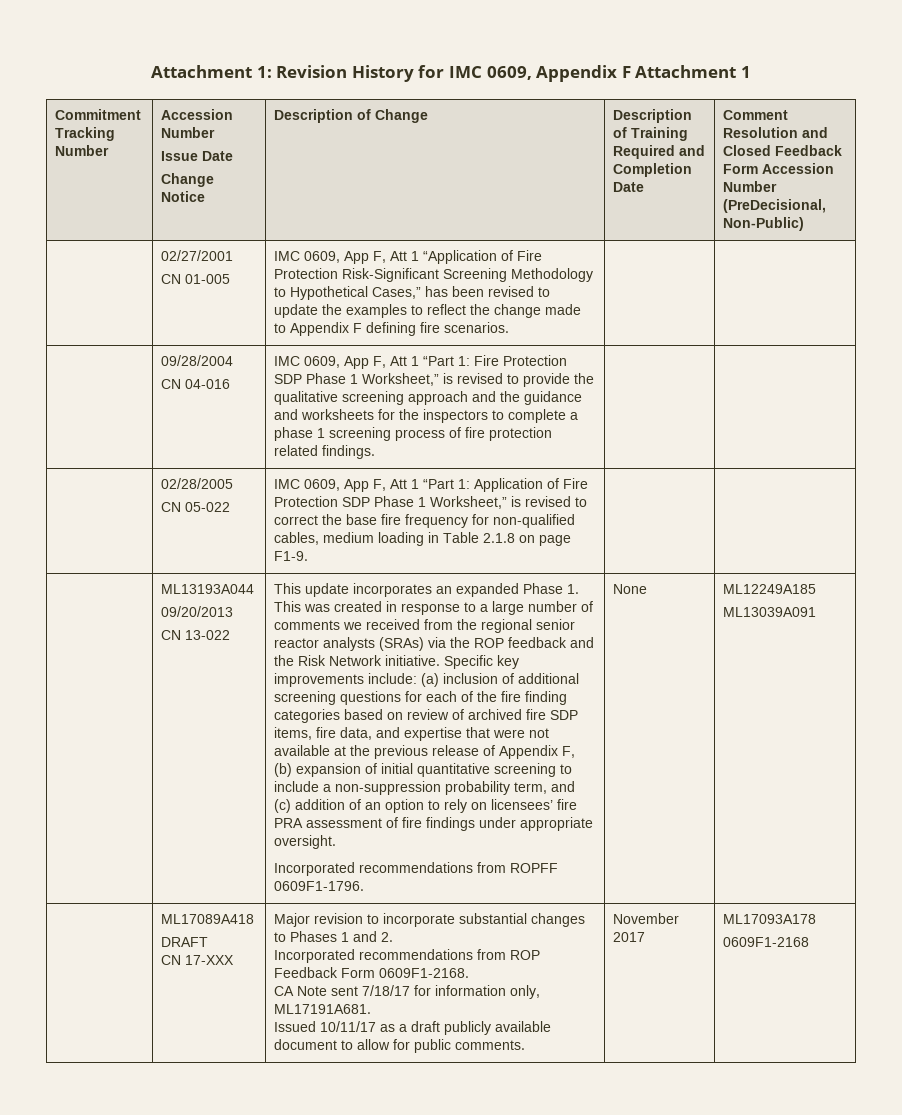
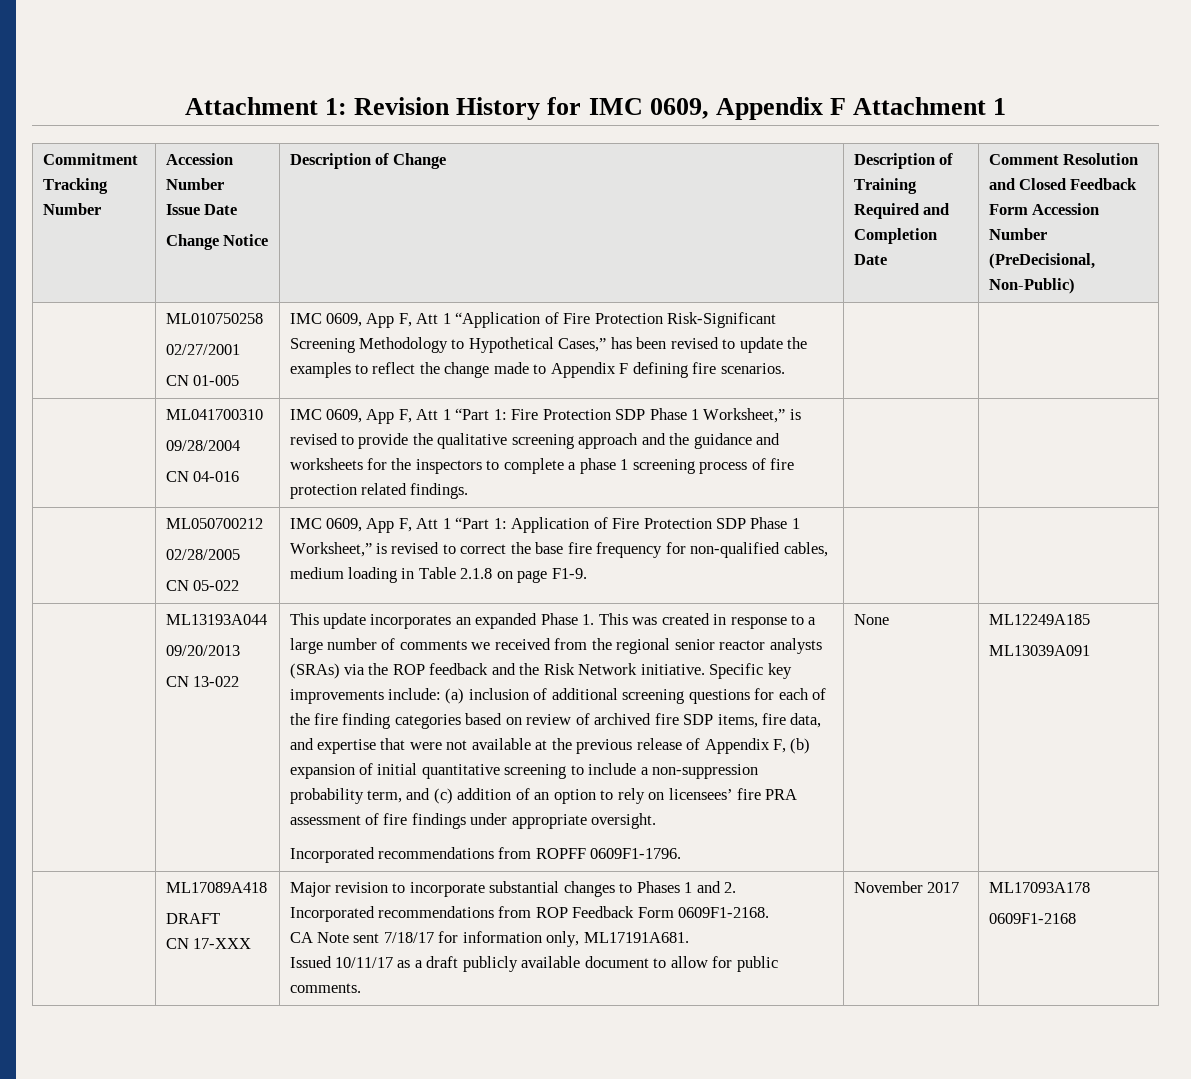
- | 02/27/2001
+ | ML010750258
+ 02/27/2001
+ ML041700310
- | 02/28/2005
+ | ML050700212
+ 02/28/2005

